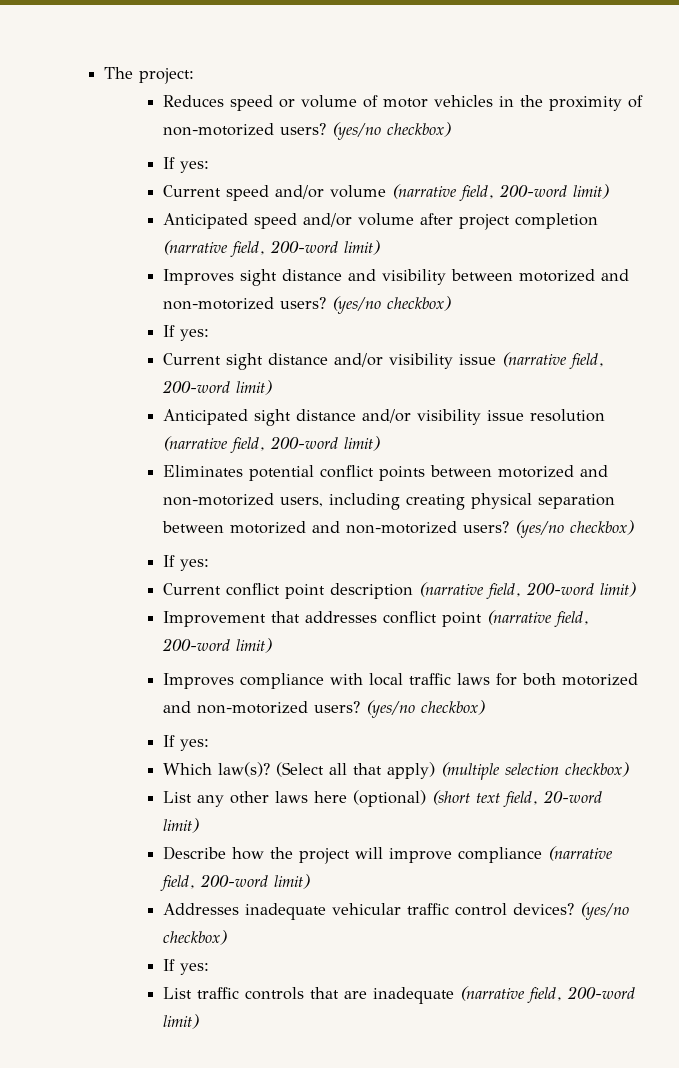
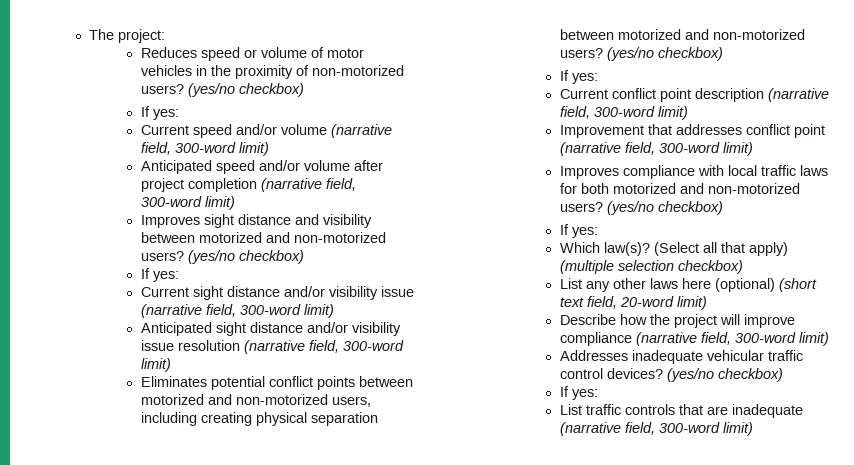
- Current speed and/or volume (narrative field, 200-word limit)
+ Current speed and/or volume (narrative field, 300-word limit)
- Anticipated speed and/or volume after project completion (narrative field, 200-word limit)
+ Anticipated speed and/or volume after project completion (narrative field, 300-word limit)
- Current sight distance and/or visibility issue (narrative field, 200-word limit)
+ Current sight distance and/or visibility issue (narrative field, 300-word limit)
- Anticipated sight distance and/or visibility issue resolution (narrative field, 200-word limit)
+ Anticipated sight distance and/or visibility issue resolution (narrative field, 300-word limit)
- Current conflict point description (narrative field, 200-word limit)
+ Current conflict point description (narrative field, 300-word limit)
- Improvement that addresses conflict point (narrative field, 200-word limit)
+ Improvement that addresses conflict point (narrative field, 300-word limit)
- Describe how the project will improve compliance (narrative field, 200-word limit)
+ Describe how the project will improve compliance (narrative field, 300-word limit)
- List traffic controls that are inadequate (narrative field, 200-word limit)
+ List traffic controls that are inadequate (narrative field, 300-word limit)

